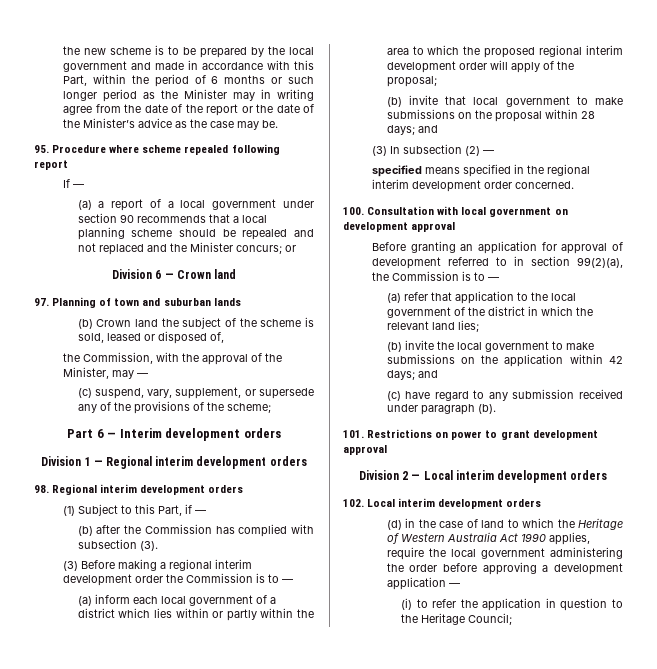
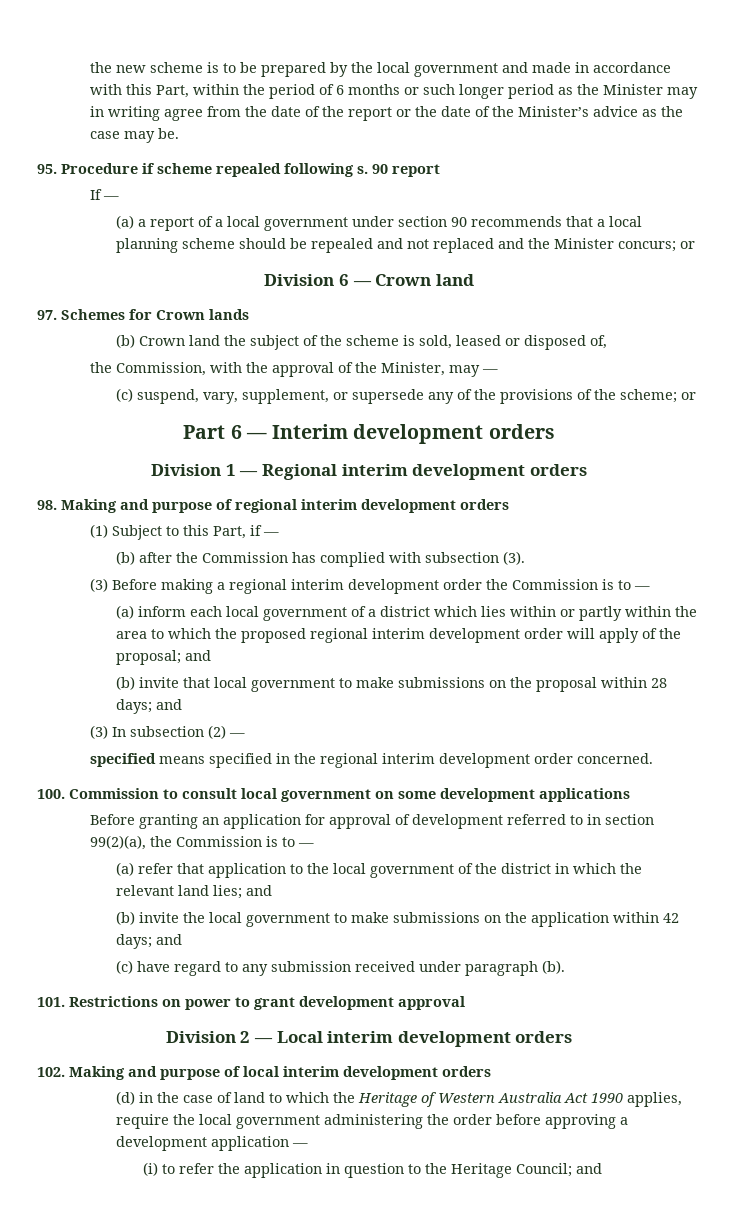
- 95. Procedure where scheme repealed following report
+ 95. Procedure if scheme repealed following s. 90 report
- 97. Planning of town and suburban lands
+ 97. Schemes for Crown lands
- (c) suspend, vary, supplement, or supersede any of the provisions of the scheme;
+ (c) suspend, vary, supplement, or supersede any of the provisions of the scheme; or
- 98. Regional interim development orders
+ 98. Making and purpose of regional interim development orders
- (a) inform each local government of a district which lies within or partly within the area to which the proposed regional interim development order will apply of the proposal;
+ (a) inform each local government of a district which lies within or partly within the area to which the proposed regional interim development order will apply of the proposal; and
- 100. Consultation with local government on development approval
+ 100. Commission to consult local government on some development applications
- (a) refer that application to the local government of the district in which the relevant land lies;
+ (a) refer that application to the local government of the district in which the relevant land lies; and
- 102. Local interim development orders
+ 102. Making and purpose of local interim development orders
- (i) to refer the application in question to the Heritage Council;
+ (i) to refer the application in question to the Heritage Council; and

